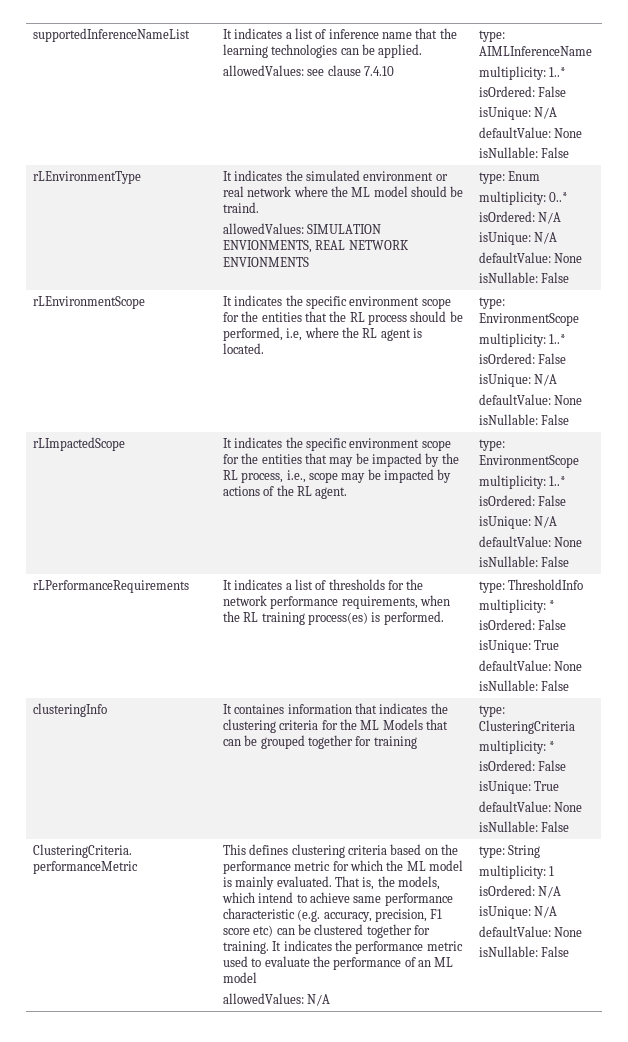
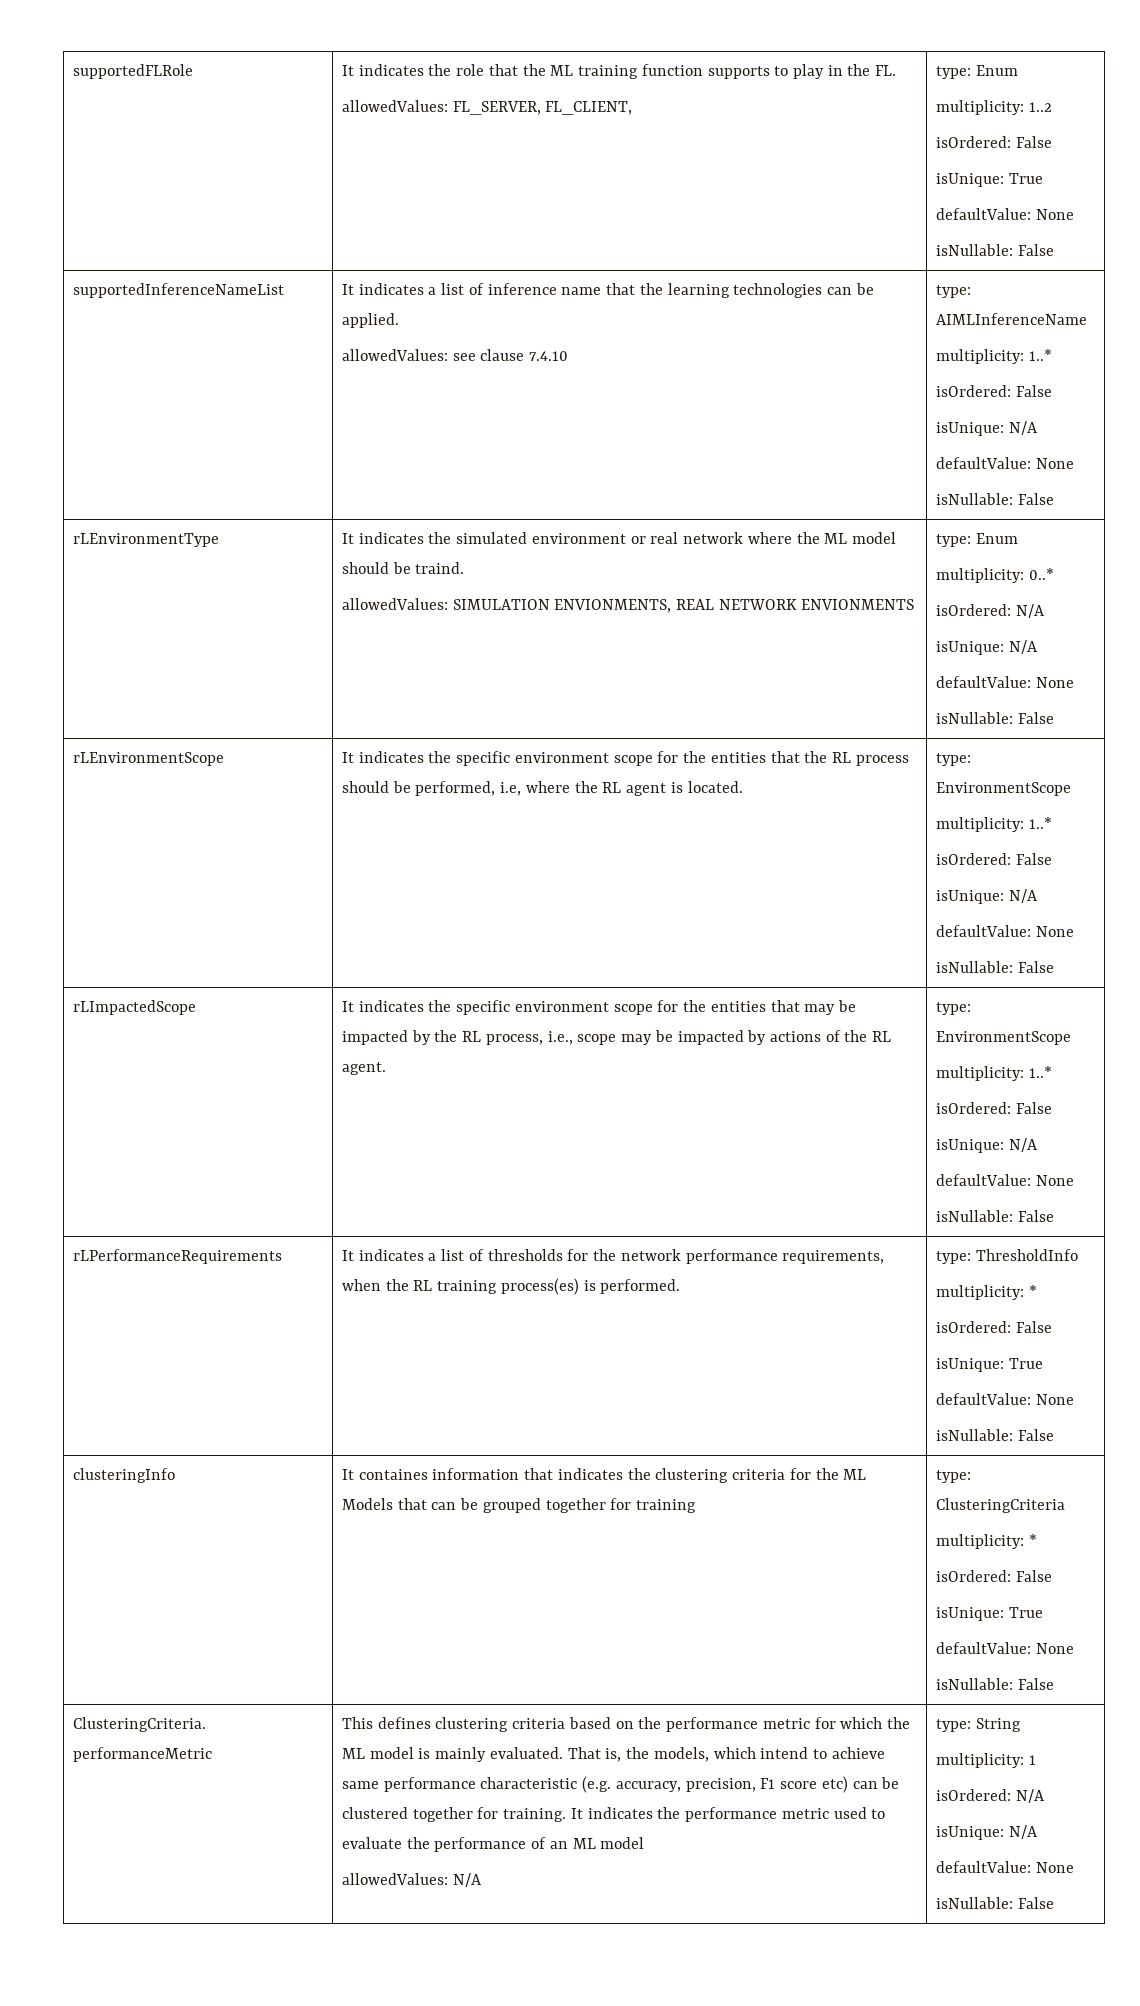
+ supportedFLRole | It indicates the role that the ML training function supports to play in the FL.
+ allowedValues: FL_SERVER, FL_CLIENT, | type: Enum
+ multiplicity: 1..2
+ isOrdered: False
+ isUnique: True
+ defaultValue: None
+ isNullable: False

